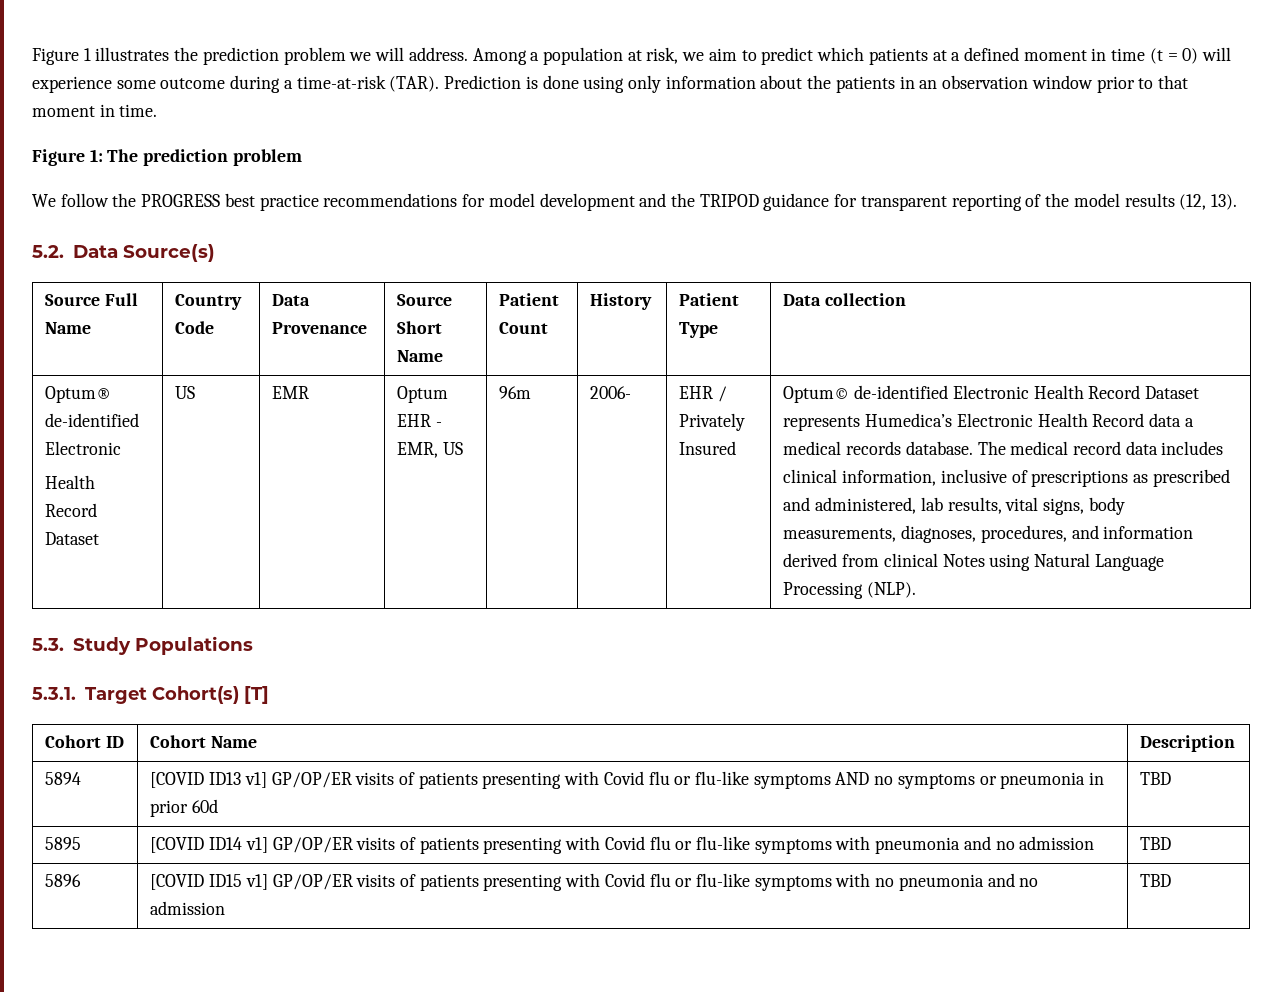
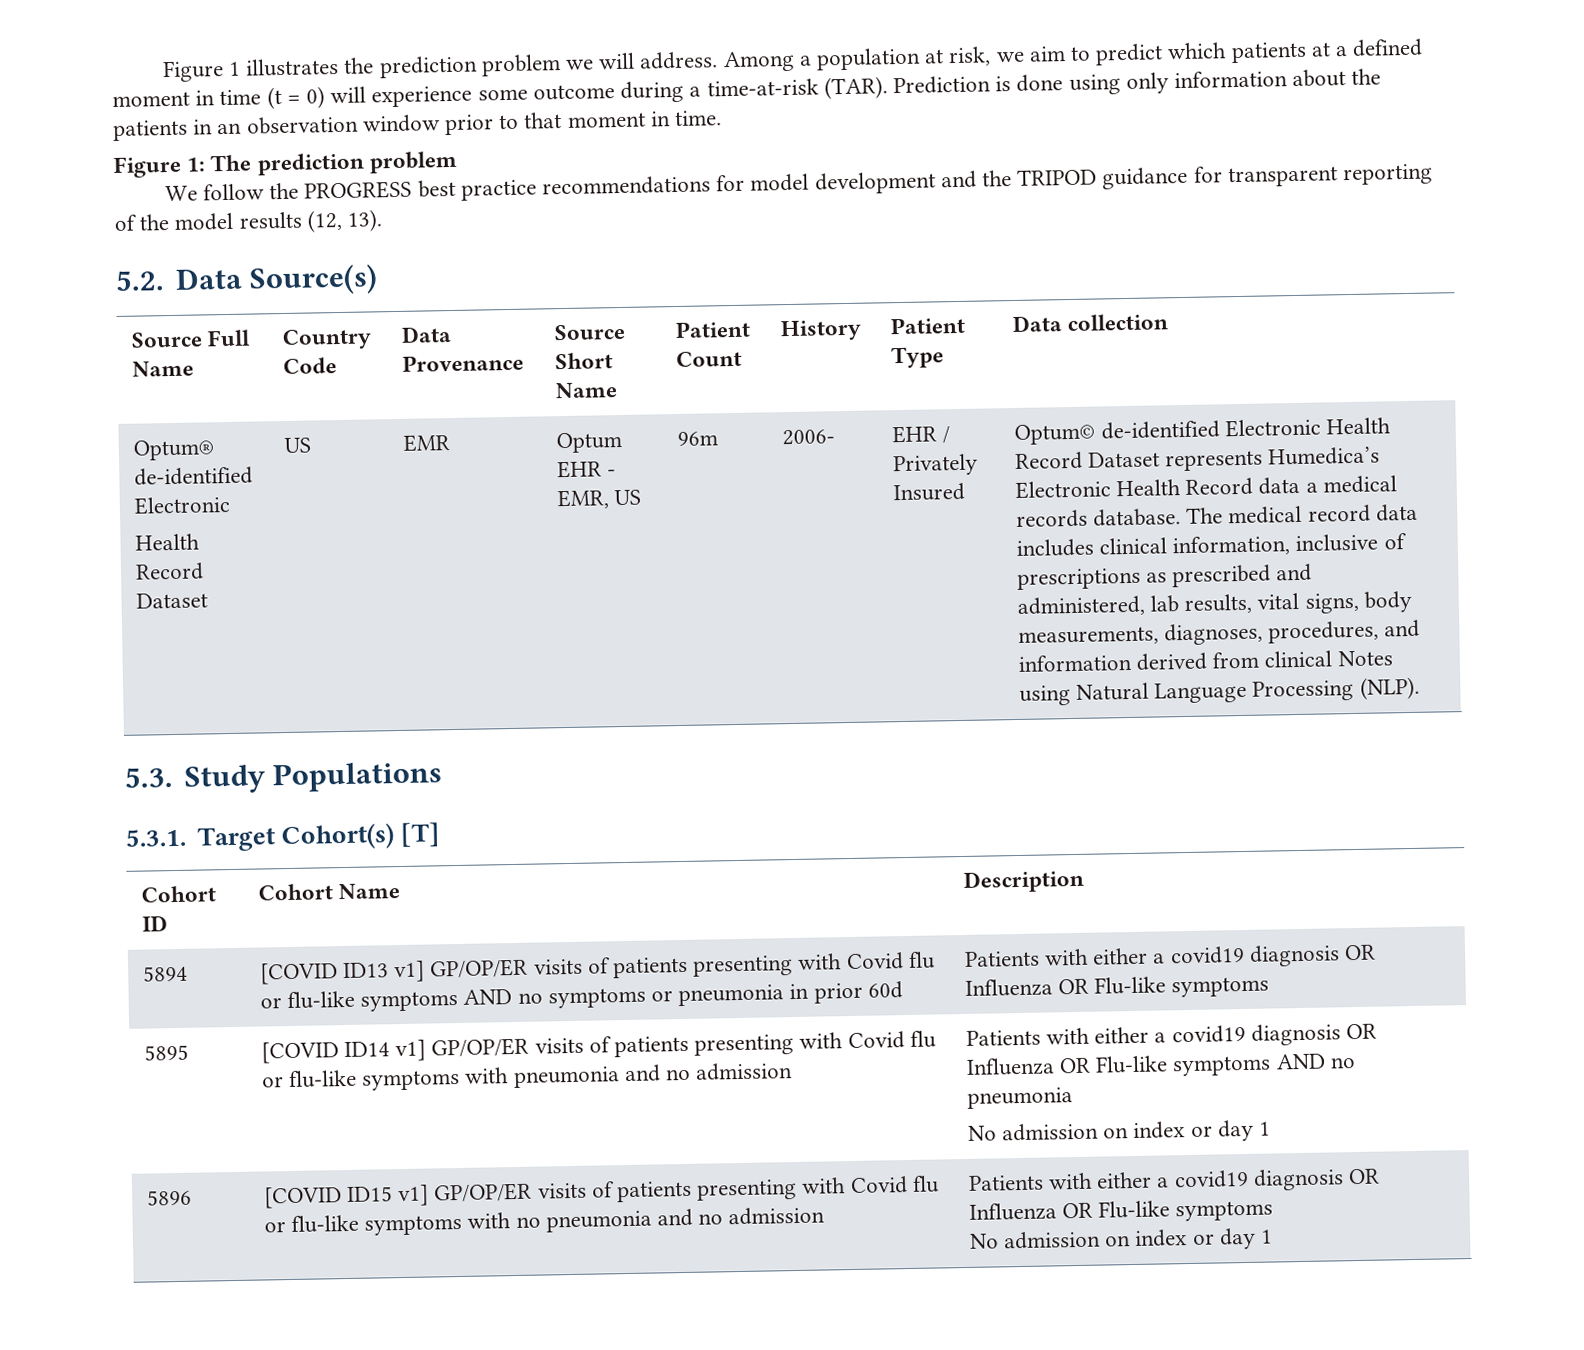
- 5894 | [COVID ID13 v1] GP/OP/ER visits of patients presenting with Covid flu or flu-like symptoms AND no symptoms or pneumonia in prior 60d | TBD
+ 5894 | [COVID ID13 v1] GP/OP/ER visits of patients presenting with Covid flu or flu-like symptoms AND no symptoms or pneumonia in prior 60d | Patients with either a covid19 diagnosis OR Influenza OR Flu-like symptoms
- [COVID ID14 v1] GP/OP/ER visits of patients presenting with Covid flu or flu-like symptoms with pneumonia and no admission | TBD
+ [COVID ID14 v1] GP/OP/ER visits of patients presenting with Covid flu or flu-like symptoms with pneumonia and no admission | Patients with either a covid19 diagnosis OR Influenza OR Flu-like symptoms AND no pneumonia
+ No admission on index or day 1
- 5896 | [COVID ID15 v1] GP/OP/ER visits of patients presenting with Covid flu or flu-like symptoms with no pneumonia and no admission | TBD
+ 5896 | [COVID ID15 v1] GP/OP/ER visits of patients presenting with Covid flu or flu-like symptoms with no pneumonia and no admission | Patients with either a covid19 diagnosis OR Influenza OR Flu-like symptoms
+ No admission on index or day 1

